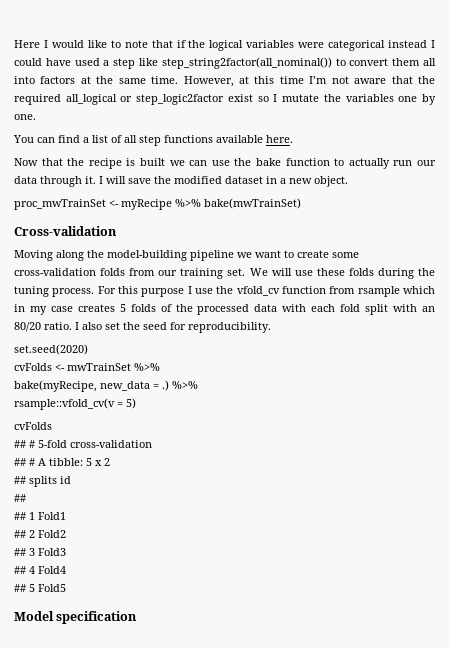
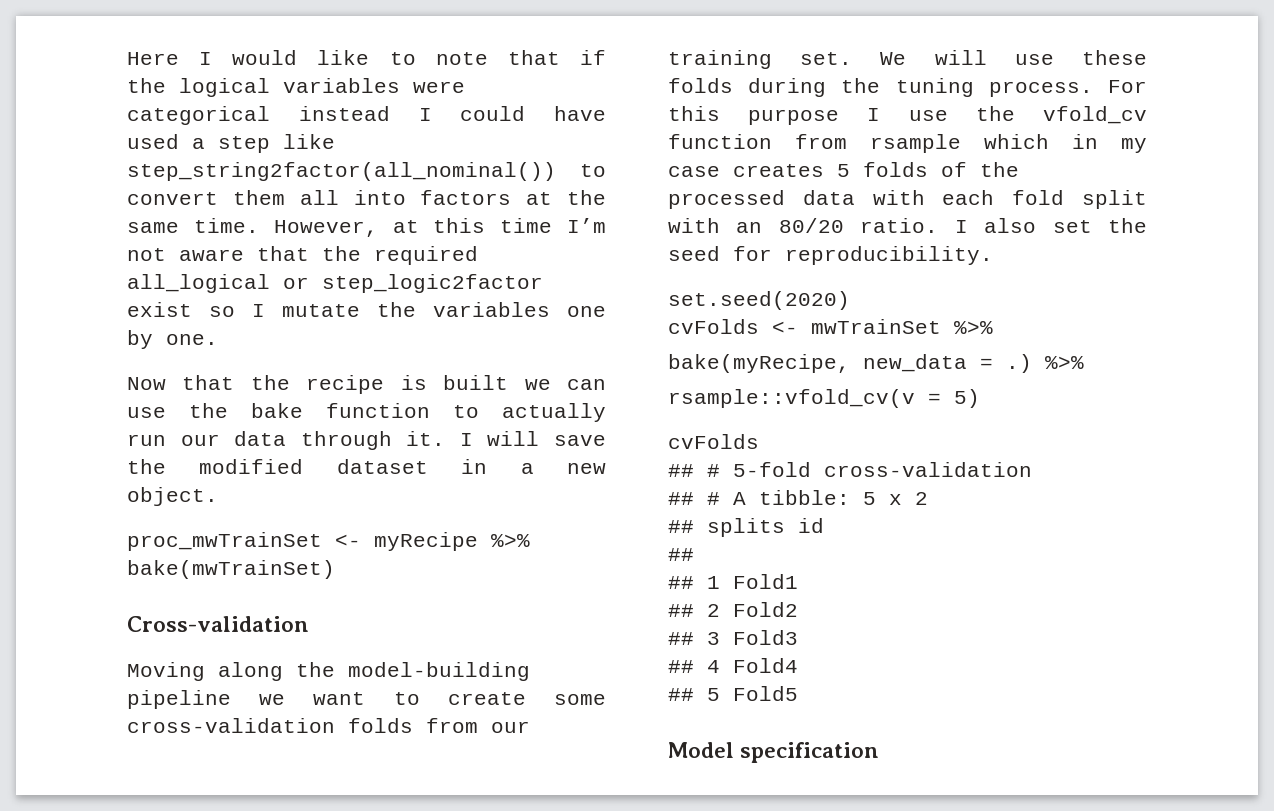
- You can find a list of all step functions available here.

